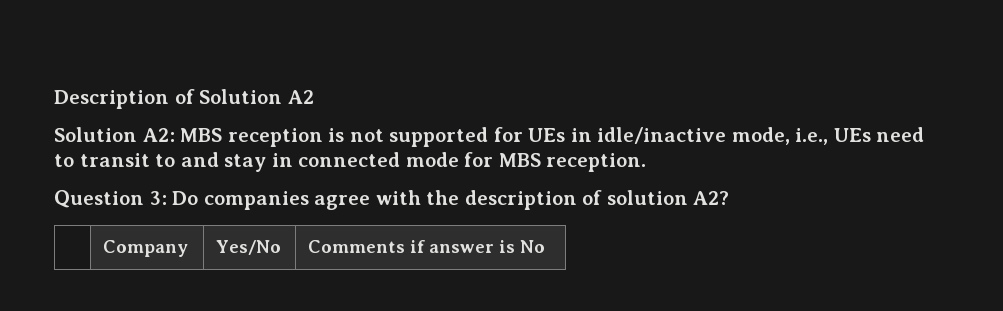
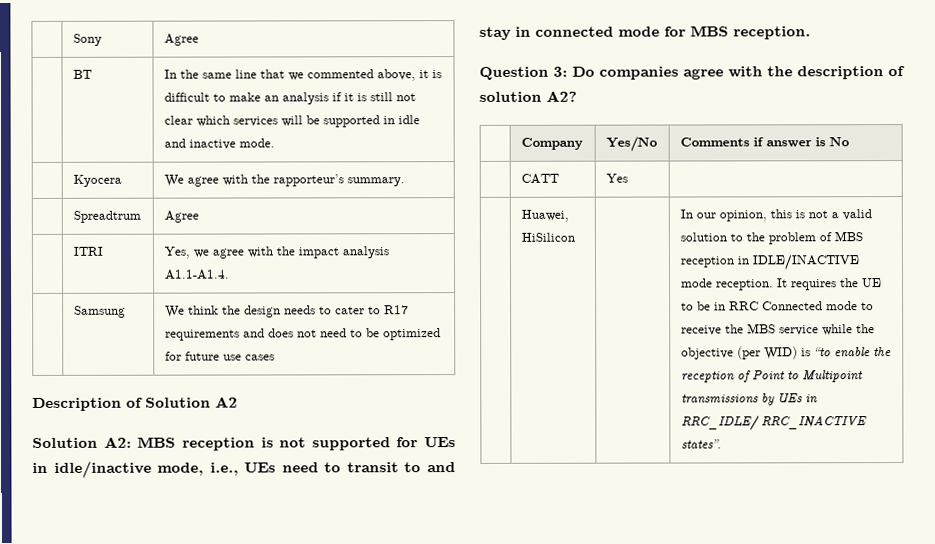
+ | Sony | Agree
+ | BT | In the same line that we commented above, it is difficult to make an analysis if it is still not clear which services will be supported in idle and inactive mode.
+ | Kyocera | We agree with the rapporteur’s summary.
+ | Spreadtrum | Agree
+ | ITRI | Yes, we agree with the impact analysis A1.1-A1.4.
+ | Samsung | We think the design needs to cater to R17 requirements and does not need to be optimized for future use cases
+ | CATT | Yes |
+ | Huawei, HiSilicon | | In our opinion, this is not a valid solution to the problem of MBS reception in IDLE/INACTIVE mode reception. It requires the UE to be in RRC Connected mode to receive the MBS service while the objective (per WID) is “to enable the reception of Point to Multipoint transmissions by UEs in RRC_IDLE/ RRC_INACTIVE states”.

